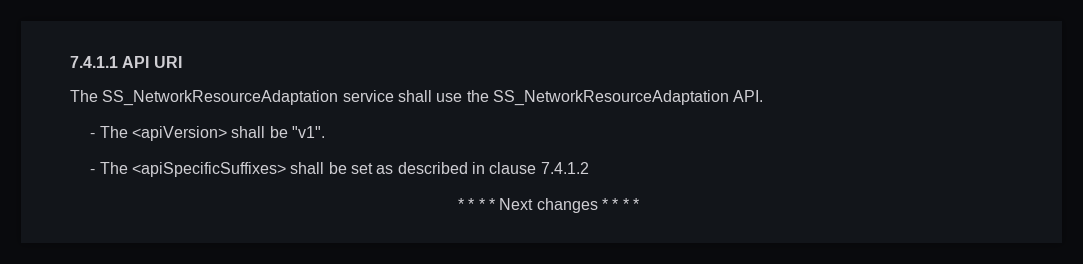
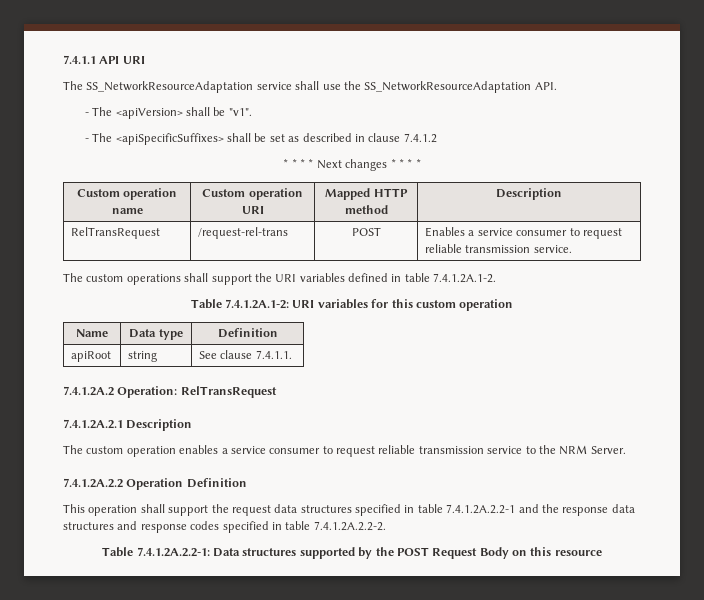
+ Custom operation name | Custom operation URI | Mapped HTTP method | Description
+ RelTransRequest | /request-rel-trans | POST | Enables a service consumer to request reliable transmission service.
+ The custom operations shall support the URI variables defined in table 7.4.1.2A.1-2.
+ Table 7.4.1.2A.1-2: URI variables for this custom operation
+ Name | Data type | Definition
+ apiRoot | string | See clause 7.4.1.1.
+ 7.4.1.2A.2 Operation: RelTransRequest
+ 7.4.1.2A.2.1 Description
+ The custom operation enables a service consumer to request reliable transmission service to the NRM Server.
+ 7.4.1.2A.2.2 Operation Definition
+ This operation shall support the request data structures specified in table 7.4.1.2A.2.2-1 and the response data structures and response codes specified in table 7.4.1.2A.2.2-2.
+ Table 7.4.1.2A.2.2-1: Data structures supported by the POST Request Body on this resource

